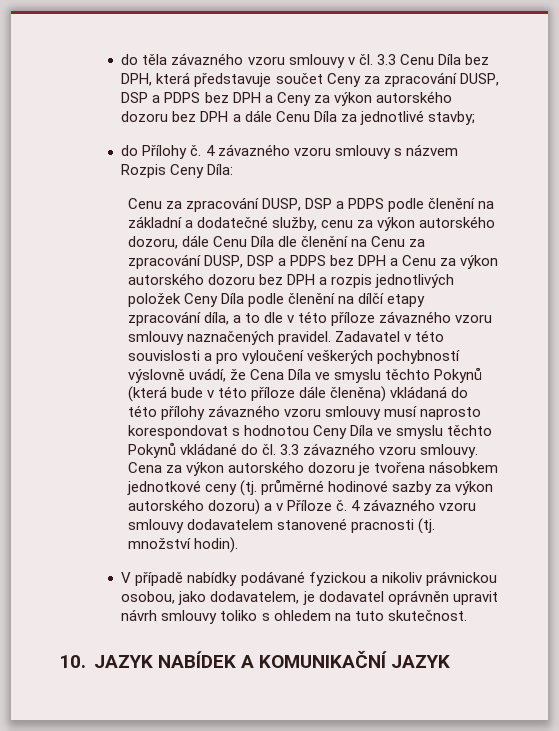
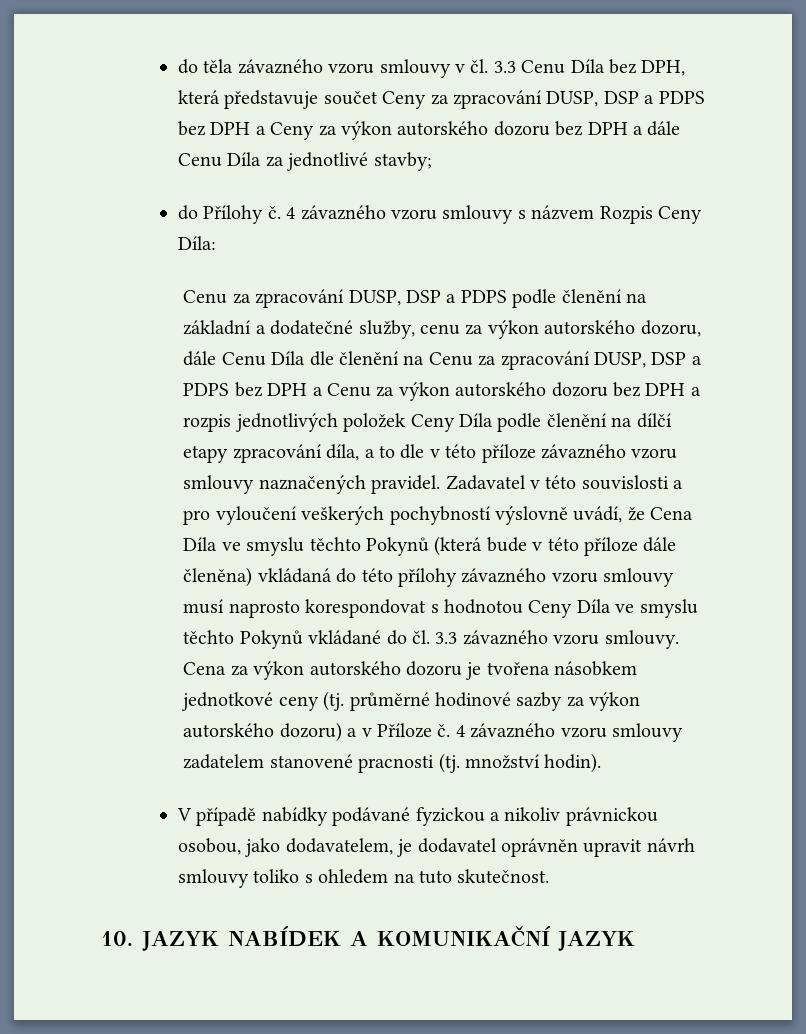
- 4 závazného vzoru smlouvy dodavatelem stanovené pracnosti (tj. množství hodin).
+ 4 závazného vzoru smlouvy zadatelem stanovené pracnosti (tj. množství hodin).

